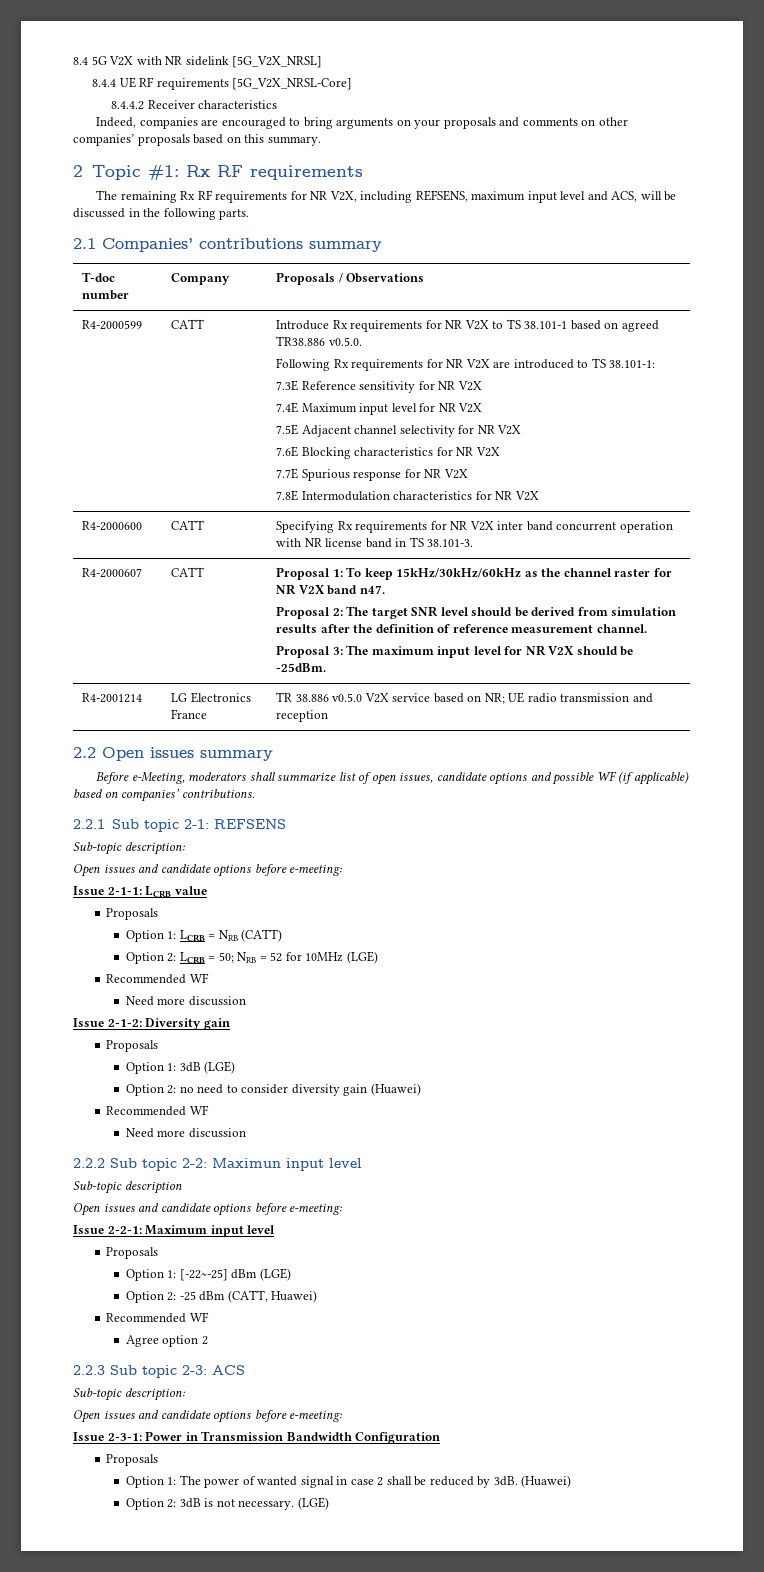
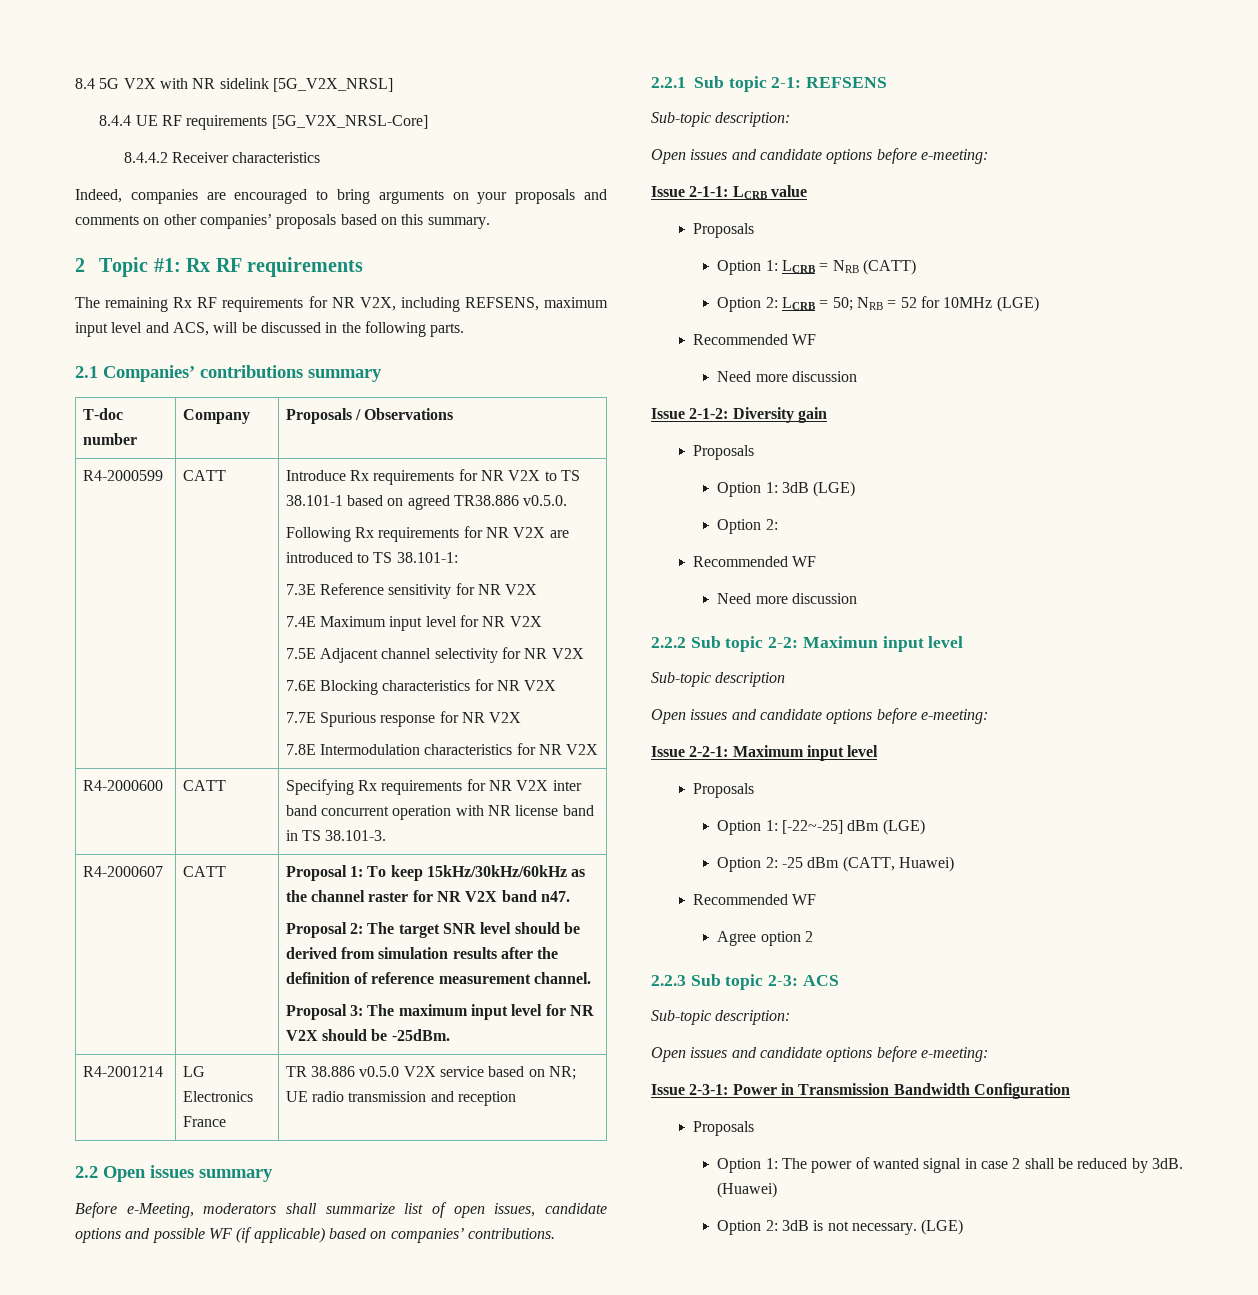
  Option 1: 3dB (LGE)
- Option 2: no need to consider diversity gain (Huawei)
+ Option 2:

